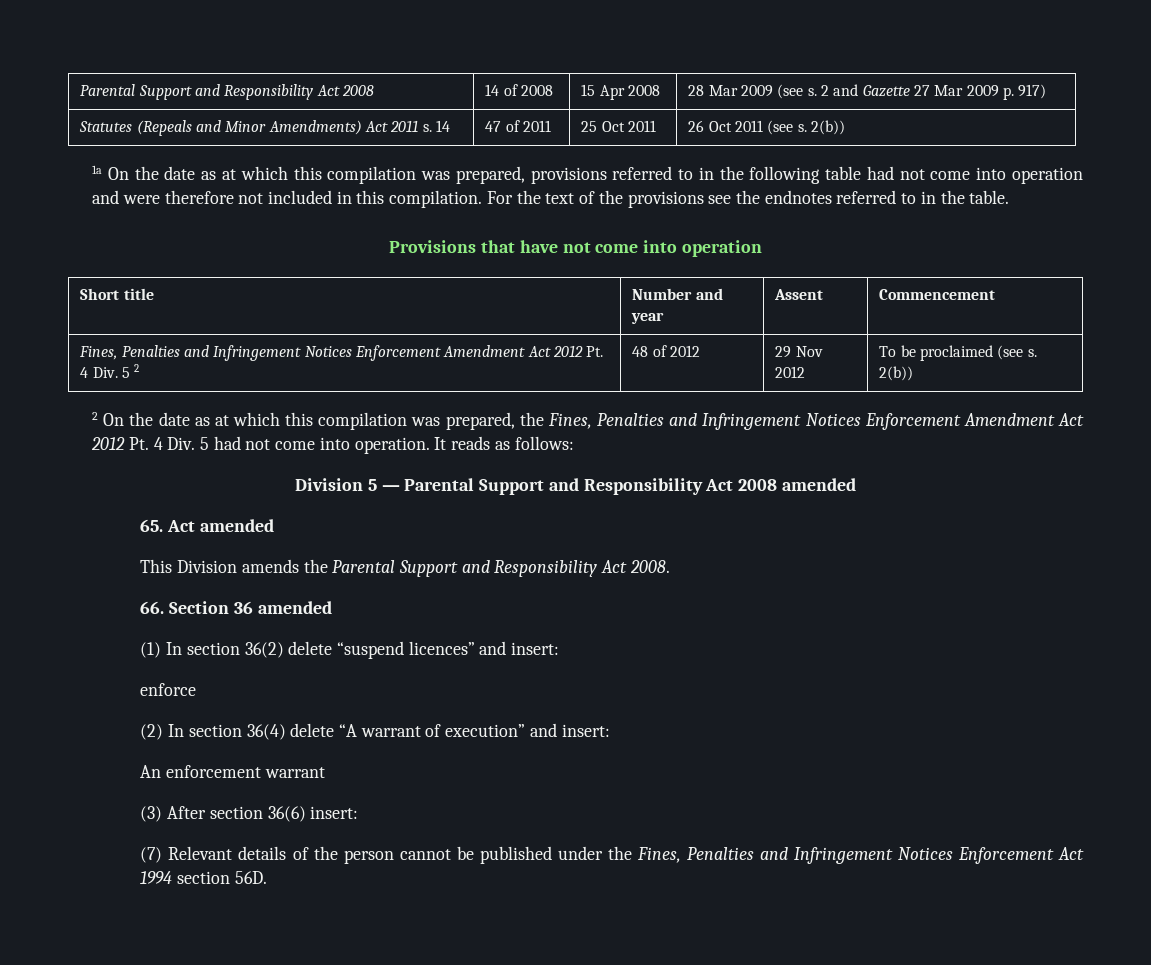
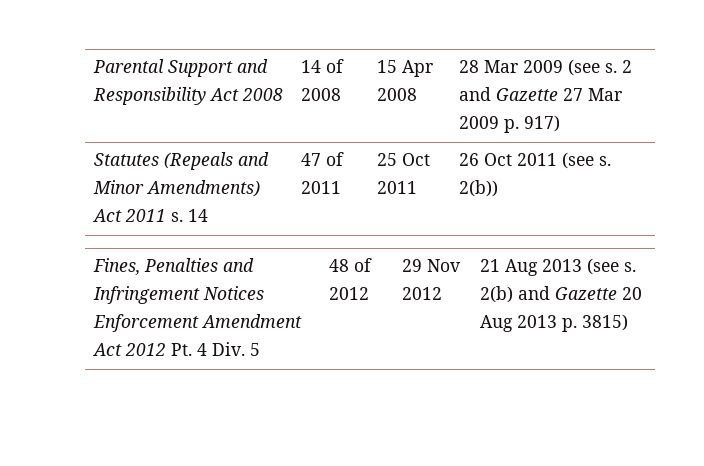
- 1a On the date as at which this compilation was prepared, provisions referred to in the following table had not come into operation and were therefore not included in this compilation. For the text of the provisions see the endnotes referred to in the table.
- Provisions that have not come into operation
- Short title | Number and year | Assent | Commencement
- Fines, Penalties and Infringement Notices Enforcement Amendment Act 2012 Pt. 4 Div. 5 2 | 48 of 2012 | 29 Nov 2012 | To be proclaimed (see s. 2(b))
- 2 On the date as at which this compilation was prepared, the Fines, Penalties and Infringement Notices Enforcement Amendment Act 2012 Pt. 4 Div. 5 had not come into operation. It reads as follows:
- Division 5 — Parental Support and Responsibility Act 2008 amended
- 65. Act amended
- This Division amends the Parental Support and Responsibility Act 2008.
- 66. Section 36 amended
- (1) In section 36(2) delete “suspend licences” and insert:
- enforce
- (2) In section 36(4) delete “A warrant of execution” and insert:
- An enforcement warrant
- (3) After section 36(6) insert:
- (7) Relevant details of the person cannot be published under the Fines, Penalties and Infringement Notices Enforcement Act 1994 section 56D.
+ Fines, Penalties and Infringement Notices Enforcement Amendment Act 2012 Pt. 4 Div. 5 | 48 of 2012 | 29 Nov 2012 | 21 Aug 2013 (see s. 2(b) and Gazette 20 Aug 2013 p. 3815)

